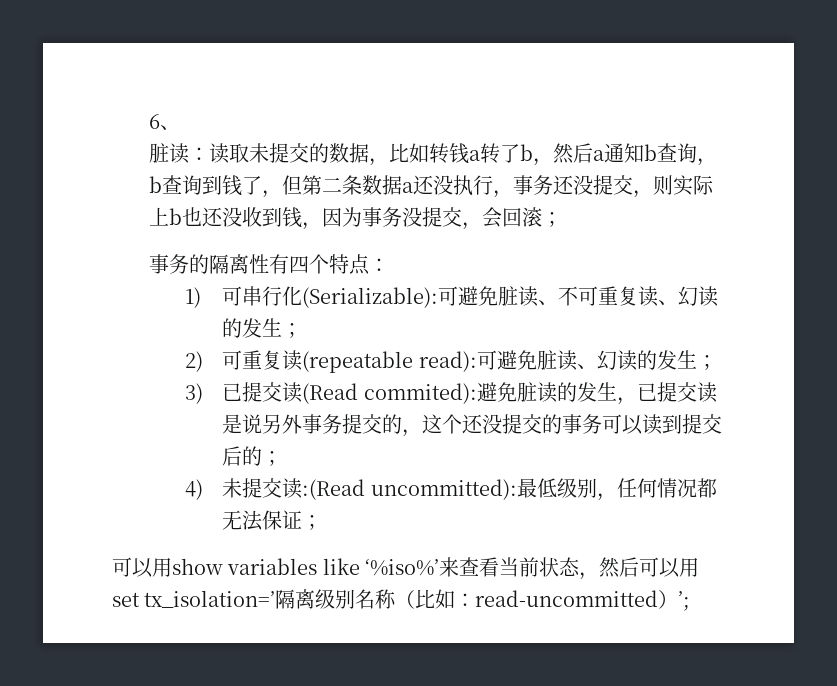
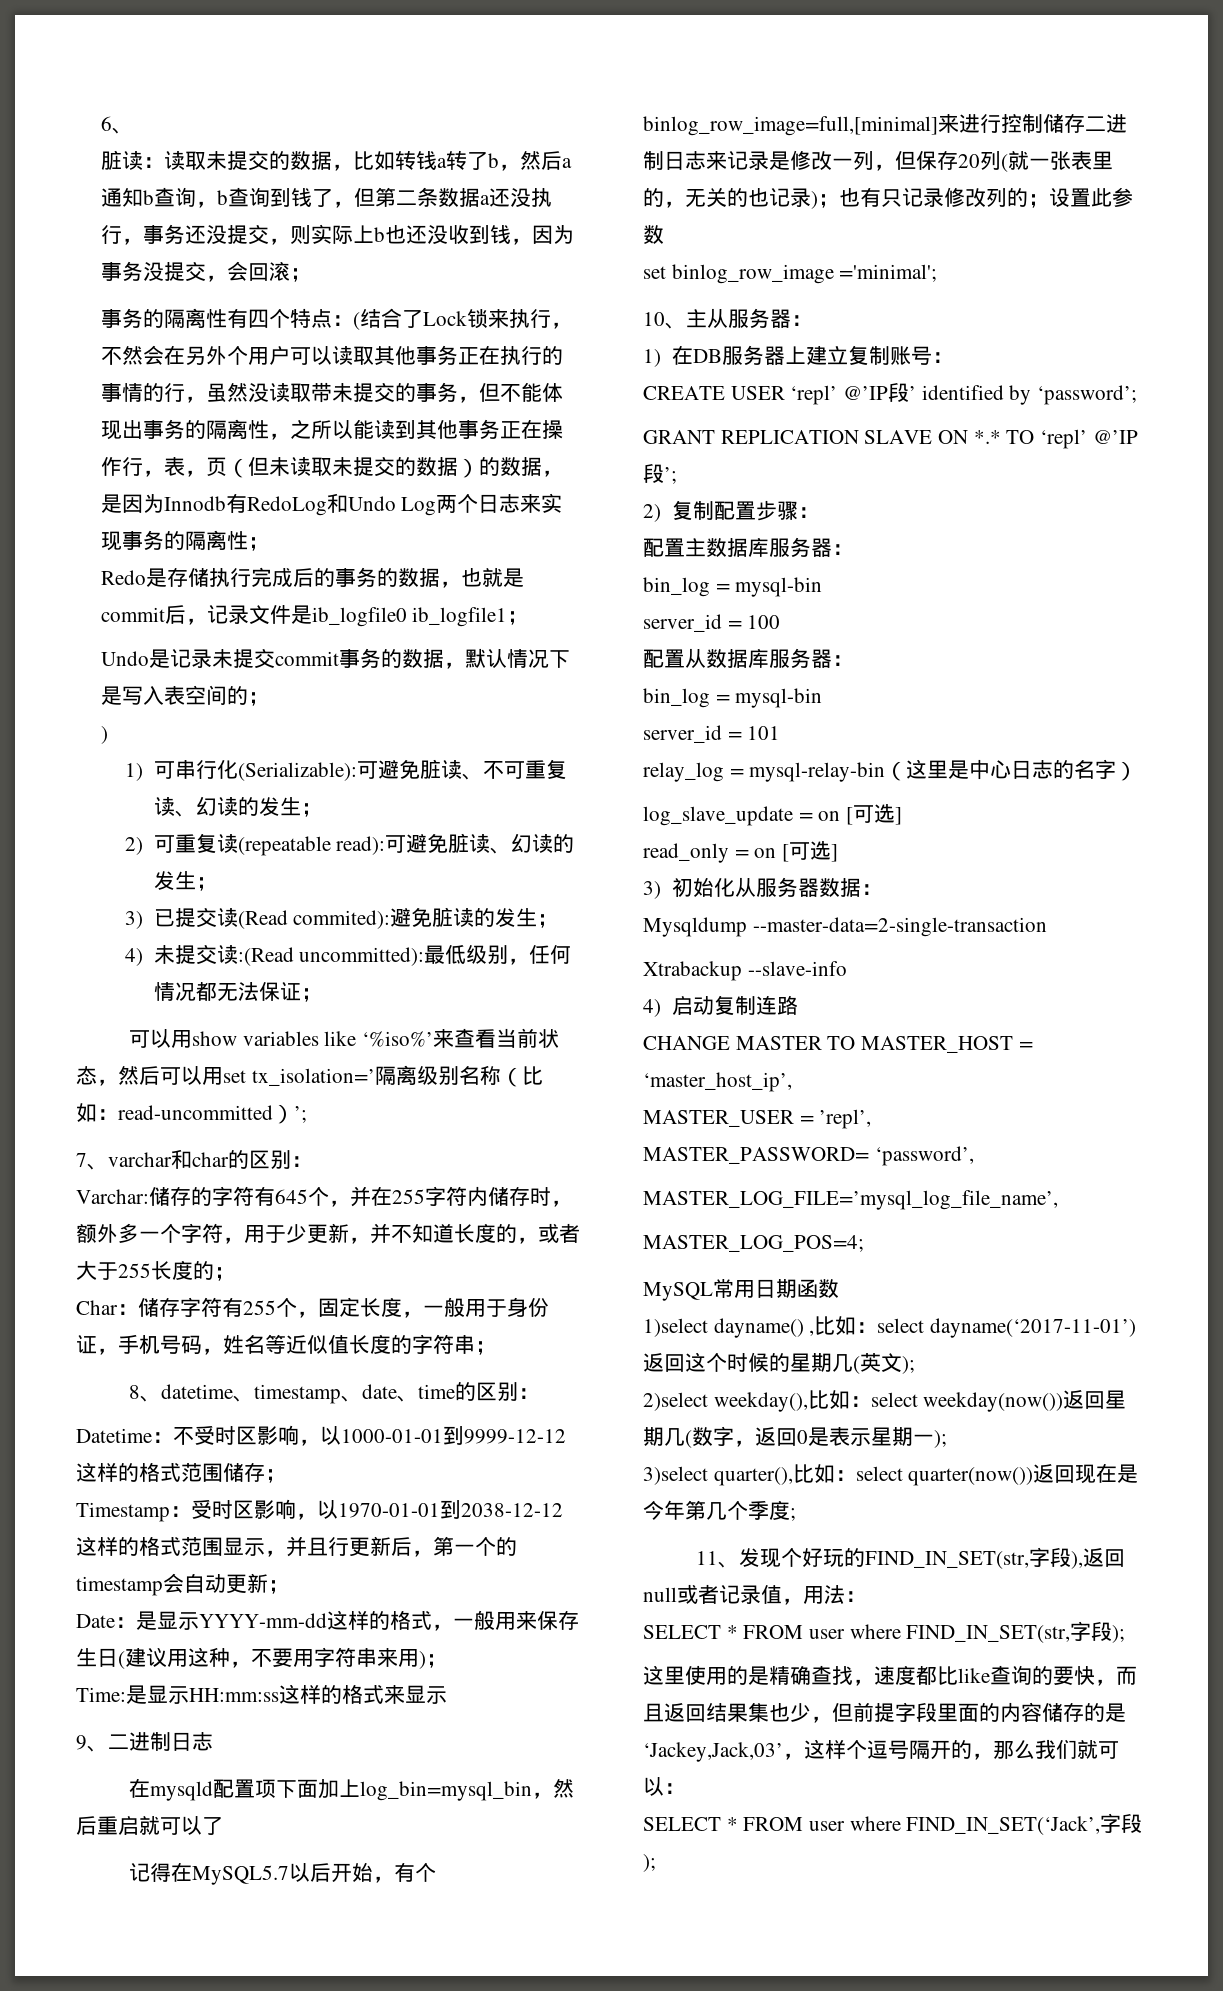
- 事务的隔离性有四个特点：
+ 事务的隔离性有四个特点：(结合了Lock锁来执行，不然会在另外个用户可以读取其他事务正在执行的事情的行，虽然没读取带未提交的事务，但不能体现出事务的隔离性，之所以能读到其他事务正在操作行，表，页（但未读取未提交的数据）的数据，是因为Innodb有RedoLog和Undo Log两个日志来实现事务的隔离性；
+ Redo是存储执行完成后的事务的数据，也就是commit后，记录文件是ib_logfile0 ib_logfile1；
+ Undo是记录未提交commit事务的数据，默认情况下是写入表空间的；
+ )
- 3)已提交读(Read commited):避免脏读的发生，已提交读是说另外事务提交的，这个还没提交的事务可以读到提交后的；
+ 3)已提交读(Read commited):避免脏读的发生；
+ 7、varchar和char的区别：
+ Varchar:储存的字符有645个，并在255字符内储存时，额外多一个字符，用于少更新，并不知道长度的，或者大于255长度的；
+ Char：储存字符有255个，固定长度，一般用于身份证，手机号码，姓名等近似值长度的字符串；
+ 8、datetime、timestamp、date、time的区别：
+ Datetime：不受时区影响，以1000-01-01到9999-12-12这样的格式范围储存；
+ Timestamp：受时区影响，以1970-01-01到2038-12-12这样的格式范围显示，并且行更新后，第一个的timestamp会自动更新；
+ Date：是显示YYYY-mm-dd这样的格式，一般用来保存生日(建议用这种，不要用字符串来用)；
+ Time:是显示HH:mm:ss这样的格式来显示
+ 9、二进制日志
+ 在mysqld配置项下面加上log_bin=mysql_bin，然后重启就可以了
+ 记得在MySQL5.7以后开始，有个binlog_row_image=full,[minimal]来进行控制储存二进制日志来记录是修改一列，但保存20列(就一张表里的，无关的也记录)；也有只记录修改列的；设置此参数
+ set binlog_row_image ='minimal';
+ 10、主从服务器：
+ 1)在DB服务器上建立复制账号：
+ CREATE USER ‘repl’ @’IP段’ identified by ‘password’;
+ GRANT REPLICATION SLAVE ON *.* TO ‘repl’ @’IP段’;
+ 2)复制配置步骤：
+ 配置主数据库服务器：
+ bin_log = mysql-bin
+ server_id = 100
+ 配置从数据库服务器：
+ bin_log = mysql-bin
+ server_id = 101
+ relay_log = mysql-relay-bin（这里是中心日志的名字）
+ log_slave_update = on [可选]
+ read_only = on [可选]
+ 3)初始化从服务器数据：
+ Mysqldump --master-data=2-single-transaction
+ Xtrabackup --slave-info
+ 4)启动复制连路
+ CHANGE MASTER TO MASTER_HOST = ‘master_host_ip’,
+ MASTER_USER = ’repl’,
+ MASTER_PASSWORD= ‘password’,
+ MASTER_LOG_FILE=’mysql_log_file_name’,
+ MASTER_LOG_POS=4;
+ MySQL常用日期函数
+ 1)select dayname() ,比如：select dayname(‘2017-11-01’)返回这个时候的星期几(英文);
+ 2)select weekday(),比如：select weekday(now())返回星期几(数字，返回0是表示星期一);
+ 3)select quarter(),比如：select quarter(now())返回现在是今年第几个季度;
+ 11、发现个好玩的FIND_IN_SET(str,字段),返回null或者记录值，用法：
+ SELECT * FROM user where FIND_IN_SET(str,字段);
+ 这里使用的是精确查找，速度都比like查询的要快，而且返回结果集也少，但前提字段里面的内容储存的是‘Jackey,Jack,03’，这样个逗号隔开的，那么我们就可以：
+ SELECT * FROM user where FIND_IN_SET(‘Jack’,字段);

